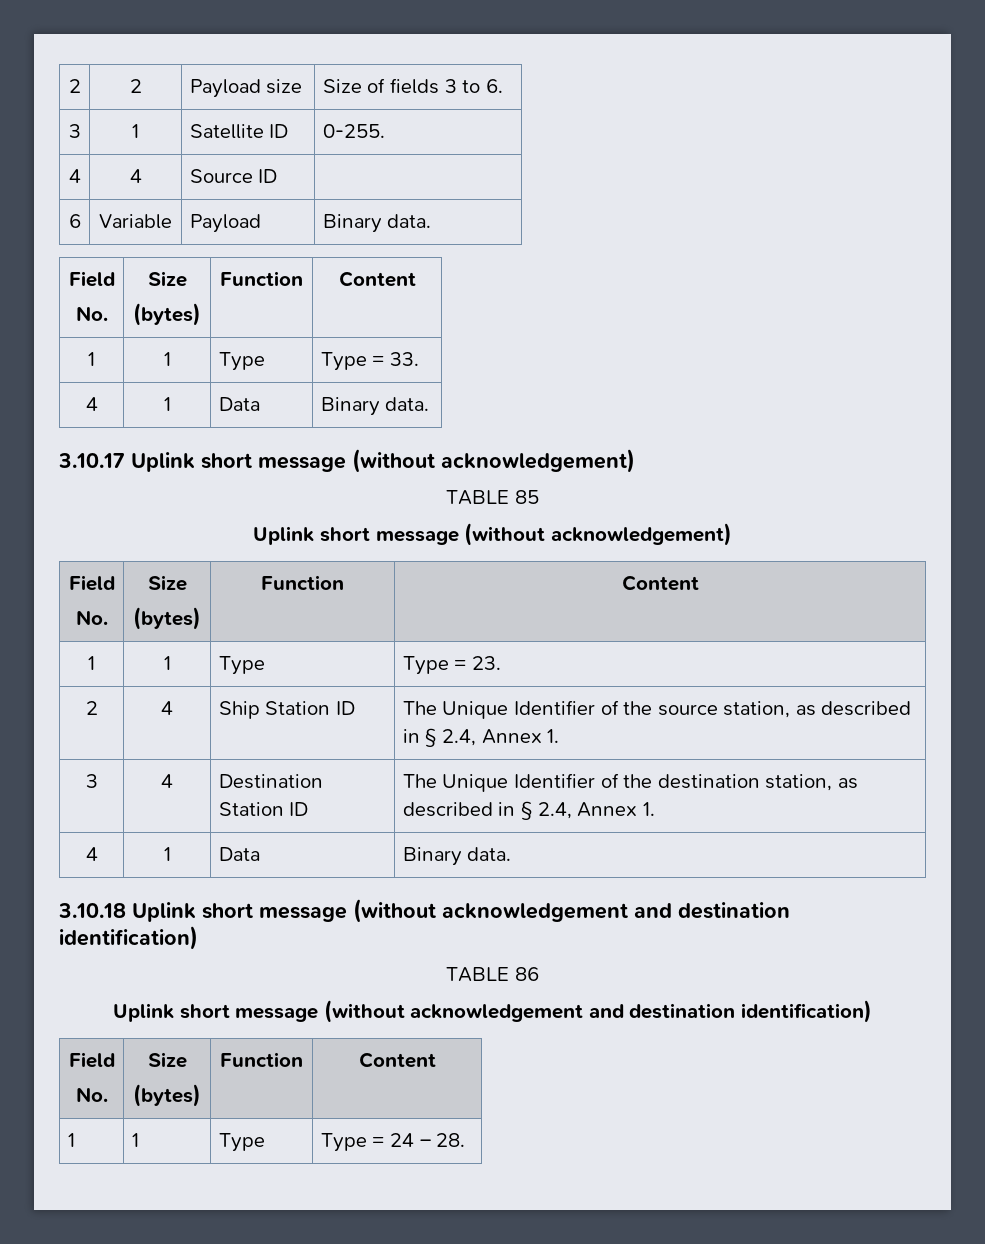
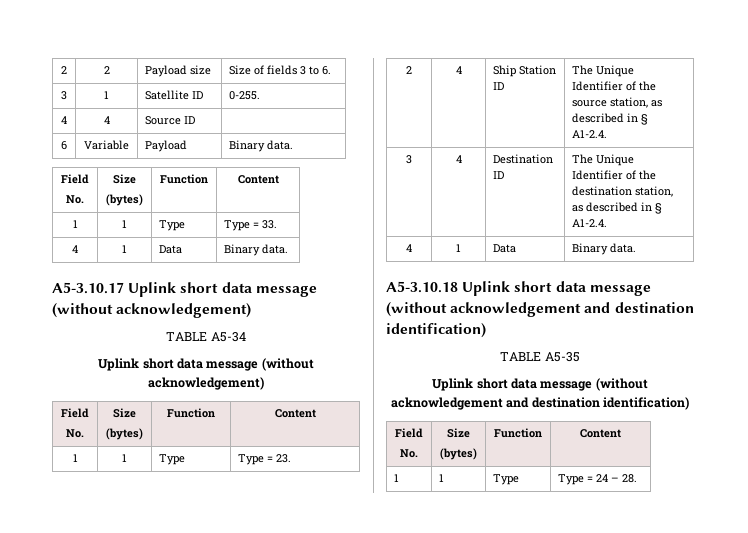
- 3.10.17 Uplink short message (without acknowledgement)
+ A5-3.10.17 Uplink short data message (without acknowledgement)
- TABLE 85
- Uplink short message (without acknowledgement)
+ TABLE A5-34
+ Uplink short data message (without acknowledgement)
- 2 | 4 | Ship Station ID | The Unique Identifier of the source station, as described in § 2.4, Annex 1.
+ 2 | 4 | Ship Station ID | The Unique Identifier of the source station, as described in § A1-2.4.
- 3 | 4 | Destination Station ID | The Unique Identifier of the destination station, as described in § 2.4, Annex 1.
+ 3 | 4 | Destination ID | The Unique Identifier of the destination station, as described in § A1-2.4.
  4 | 1 | Data | Binary data.
- 3.10.18 Uplink short message (without acknowledgement and destination identification)
+ A5-3.10.18 Uplink short data message (without acknowledgement and destination identification)
- TABLE 86
- Uplink short message (without acknowledgement and destination identification)
+ TABLE A5-35
+ Uplink short data message (without acknowledgement and destination identification)

